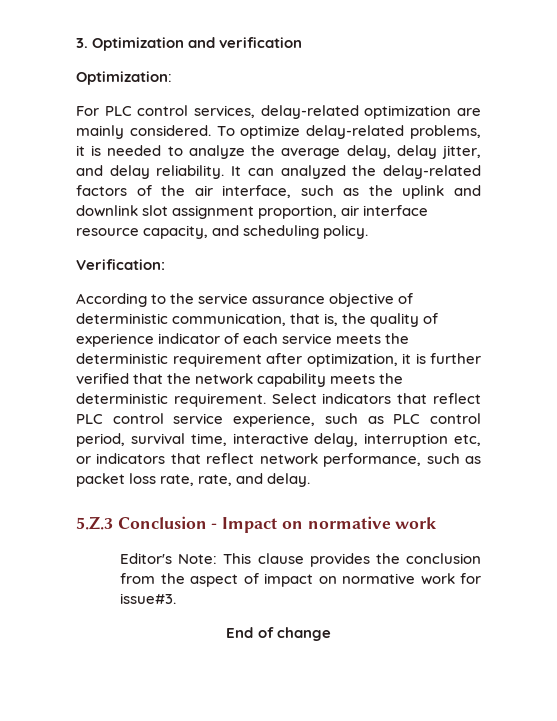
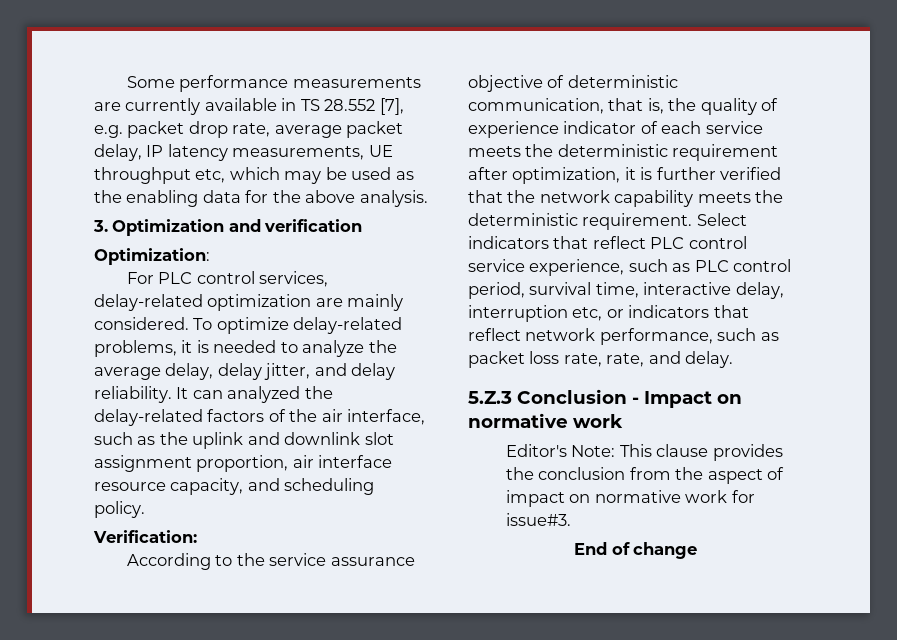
+ Some performance measurements are currently available in TS 28.552 [7], e.g. packet drop rate, average packet delay, IP latency measurements, UE throughput etc, which may be used as the enabling data for the above analysis.

